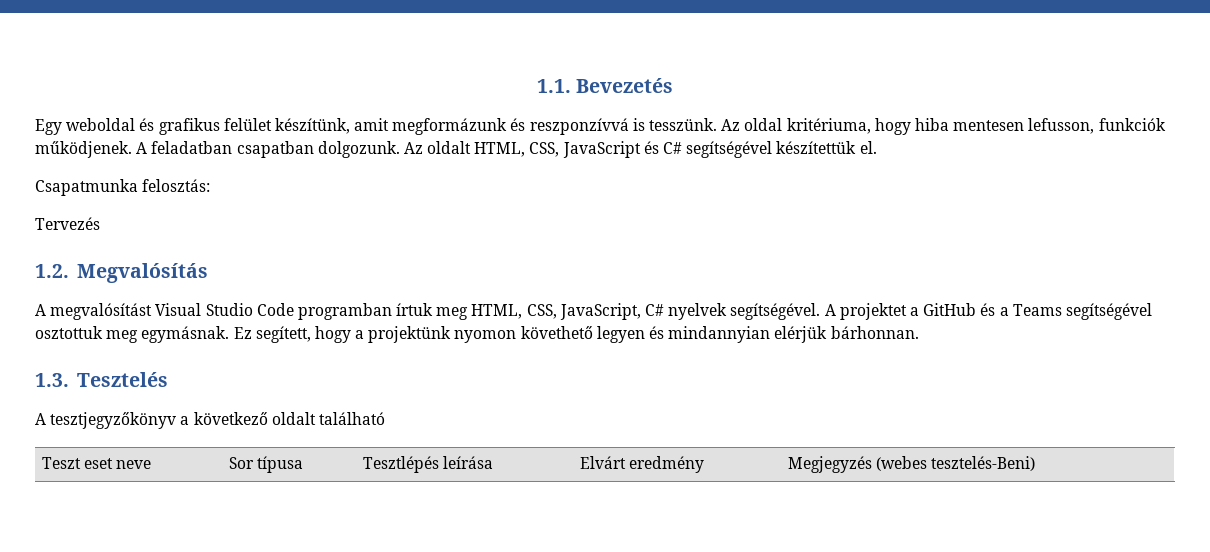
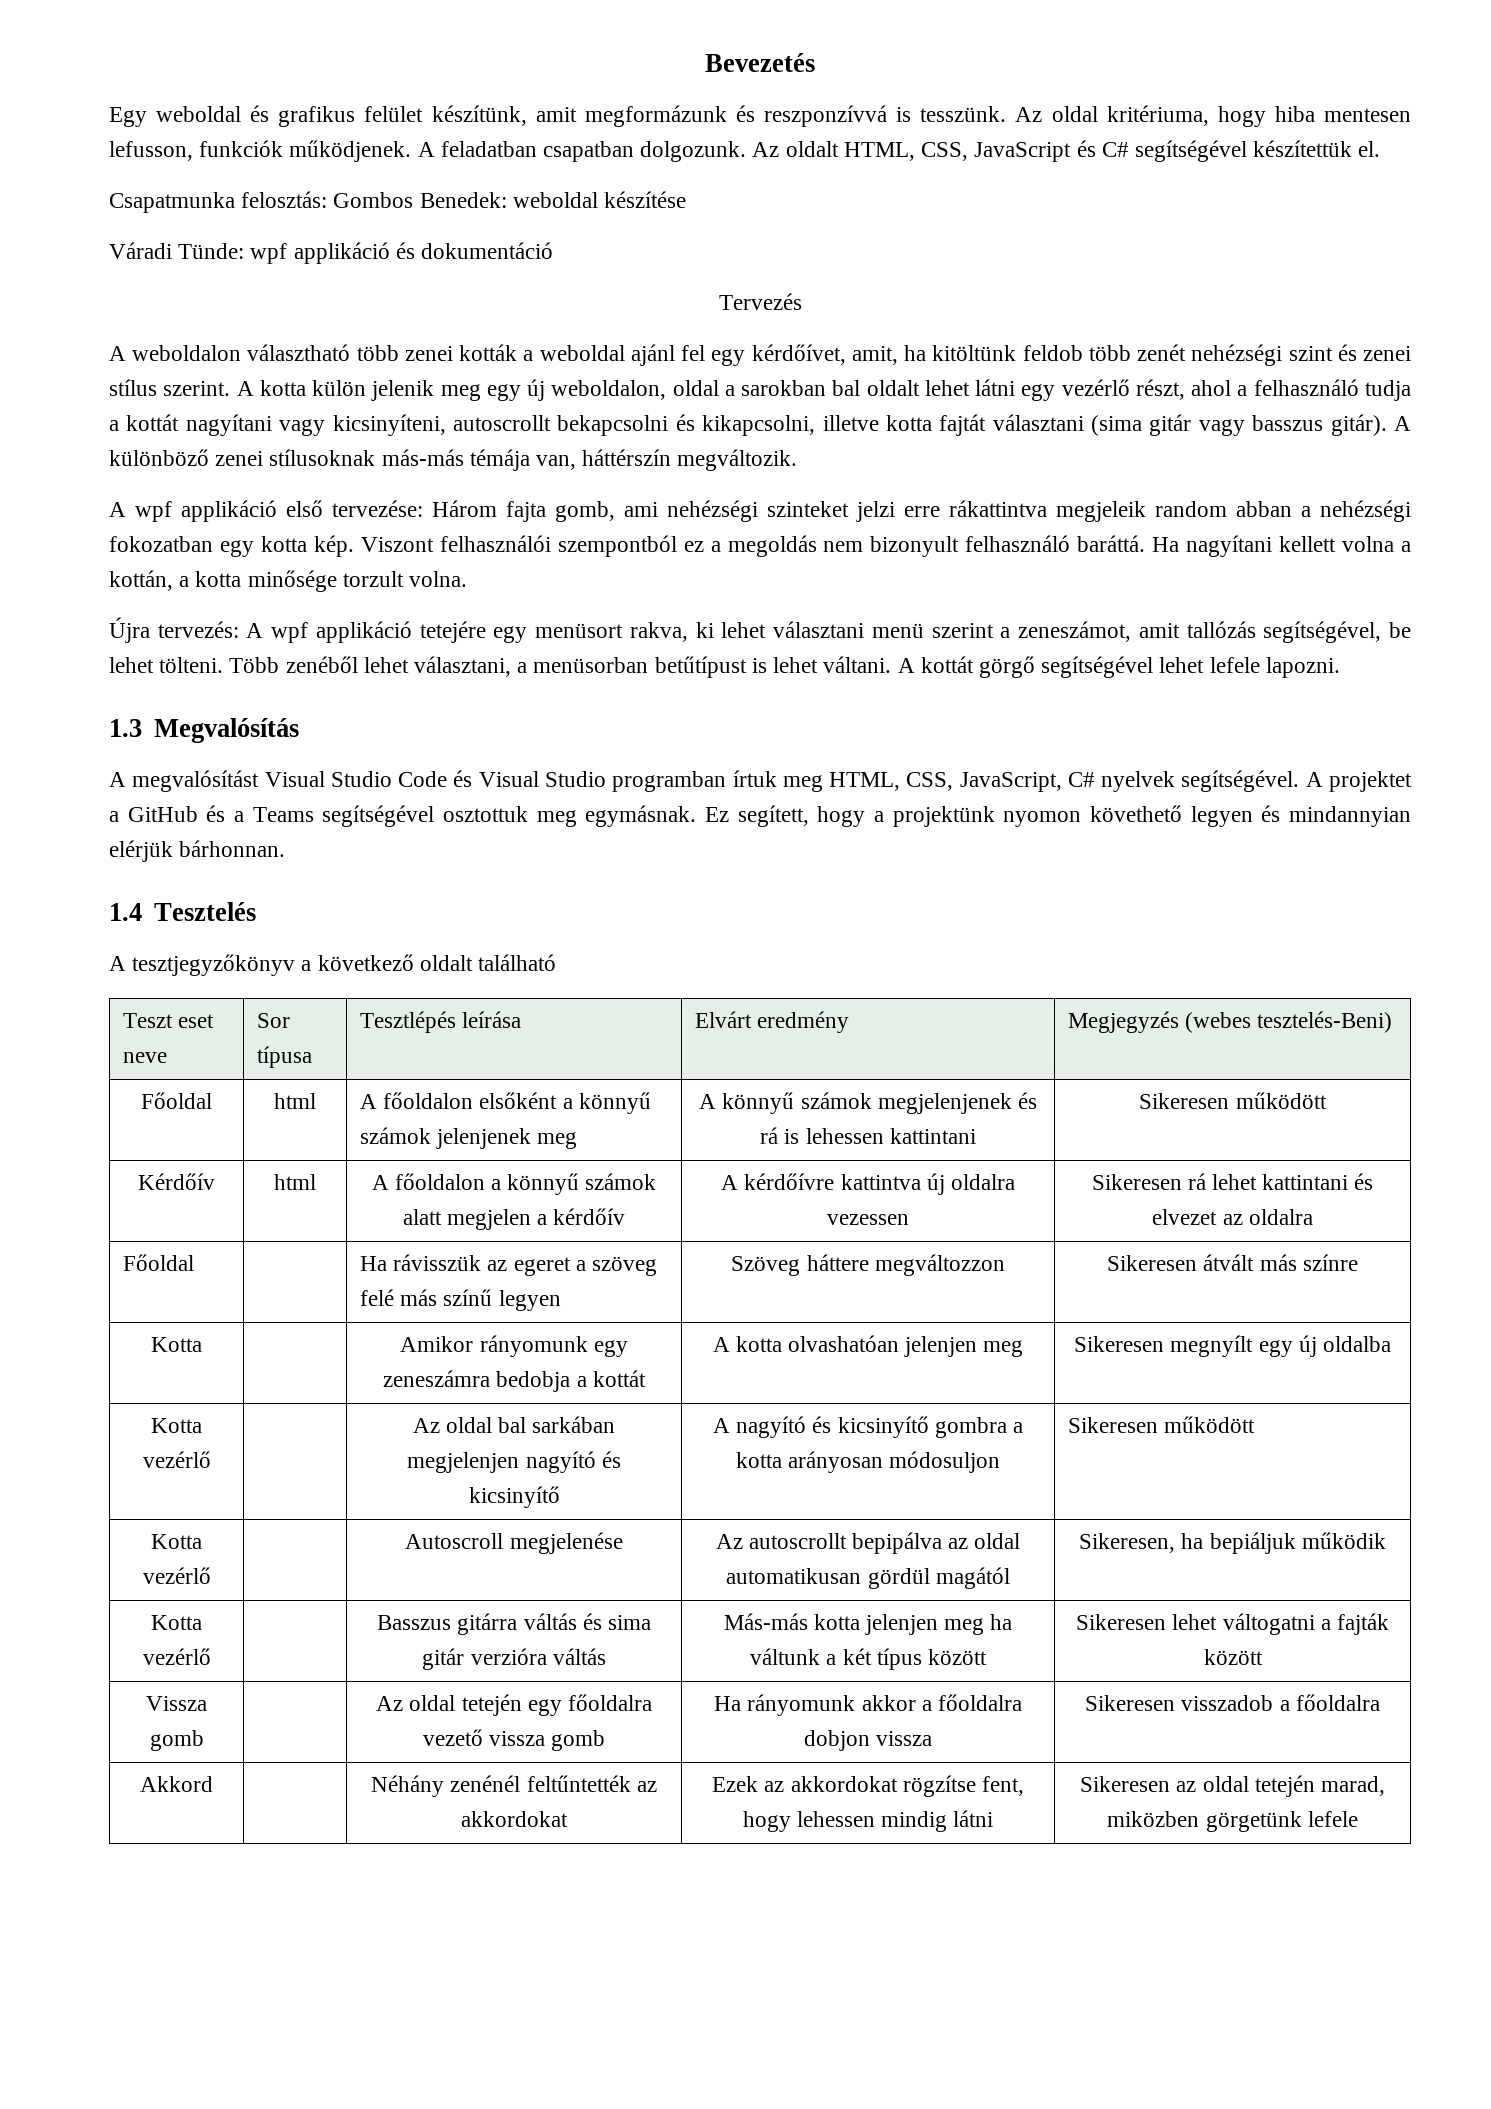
- 1.1. Bevezetés
+ Bevezetés
- Csapatmunka felosztás:
+ Csapatmunka felosztás: Gombos Benedek: weboldal készítése
+ Váradi Tünde: wpf applikáció és dokumentáció
  Tervezés
- 1.2. Megvalósítás
+ A weboldalon választható több zenei kották a weboldal ajánl fel egy kérdőívet, amit, ha kitöltünk feldob több zenét nehézségi szint és zenei stílus szerint. A kotta külön jelenik meg egy új weboldalon, oldal a sarokban bal oldalt lehet látni egy vezérlő részt, ahol a felhasználó tudja a kottát nagyítani vagy kicsinyíteni, autoscrollt bekapcsolni és kikapcsolni, illetve kotta fajtát választani (sima gitár vagy basszus gitár). A különböző zenei stílusoknak más-más témája van, háttérszín megváltozik.
+ A wpf applikáció első tervezése: Három fajta gomb, ami nehézségi szinteket jelzi erre rákattintva megjeleik random abban a nehézségi fokozatban egy kotta kép. Viszont felhasználói szempontból ez a megoldás nem bizonyult felhasználó baráttá. Ha nagyítani kellett volna a kottán, a kotta minősége torzult volna.
+ Újra tervezés: A wpf applikáció tetejére egy menüsort rakva, ki lehet választani menü szerint a zeneszámot, amit tallózás segítségével, be lehet tölteni. Több zenéből lehet választani, a menüsorban betűtípust is lehet váltani. A kottát görgő segítségével lehet lefele lapozni.
+ 1.3 Megvalósítás
- A megvalósítást Visual Studio Code programban írtuk meg HTML, CSS, JavaScript, C# nyelvek segítségével.
+ A megvalósítást Visual Studio Code és Visual Studio programban írtuk meg HTML, CSS, JavaScript, C# nyelvek segítségével.
- 1.3. Tesztelés
+ 1.4 Tesztelés
+ Főoldal | html | A főoldalon elsőként a könnyű számok jelenjenek meg | A könnyű számok megjelenjenek és rá is lehessen kattintani | Sikeresen működött
+ Kérdőív | html | A főoldalon a könnyű számok alatt megjelen a kérdőív | A kérdőívre kattintva új oldalra vezessen | Sikeresen rá lehet kattintani és elvezet az oldalra
+ Főoldal | | Ha rávisszük az egeret a szöveg felé más színű legyen | Szöveg háttere megváltozzon | Sikeresen átvált más színre
+ Kotta | | Amikor rányomunk egy zeneszámra bedobja a kottát | A kotta olvashatóan jelenjen meg | Sikeresen megnyílt egy új oldalba
+ Kotta vezérlő | | Az oldal bal sarkában megjelenjen nagyító és kicsinyítő | A nagyító és kicsinyítő gombra a kotta arányosan módosuljon | Sikeresen működött
+ Kotta vezérlő | | Autoscroll megjelenése | Az autoscrollt bepipálva az oldal automatikusan gördül magától | Sikeresen, ha bepiáljuk működik
+ Kotta vezérlő | | Basszus gitárra váltás és sima gitár verzióra váltás | Más-más kotta jelenjen meg ha váltunk a két típus között | Sikeresen lehet váltogatni a fajták között
+ Vissza gomb | | Az oldal tetején egy főoldalra vezető vissza gomb | Ha rányomunk akkor a főoldalra dobjon vissza | Sikeresen visszadob a főoldalra
+ Akkord | | Néhány zenénél feltűntették az akkordokat | Ezek az akkordokat rögzítse fent, hogy lehessen mindig látni | Sikeresen az oldal tetején marad, miközben görgetünk lefele

